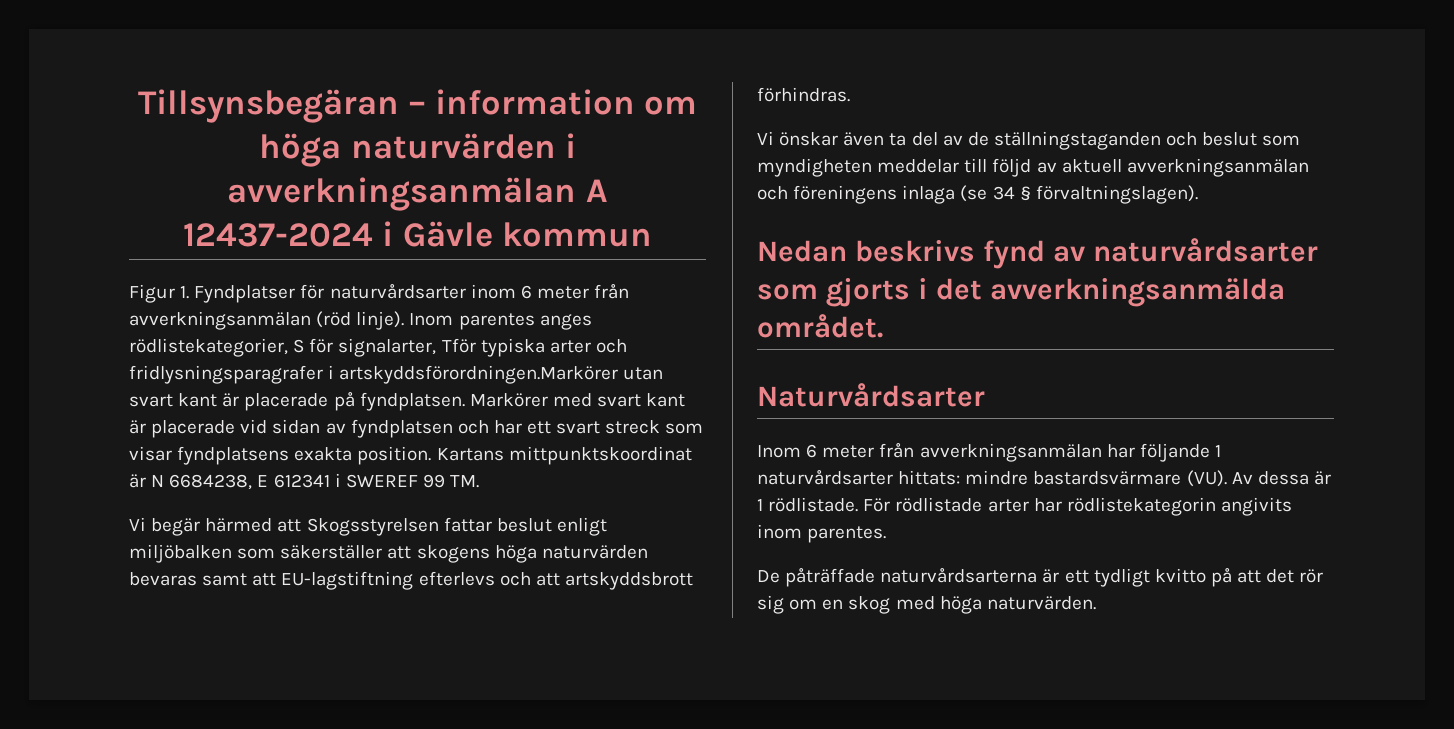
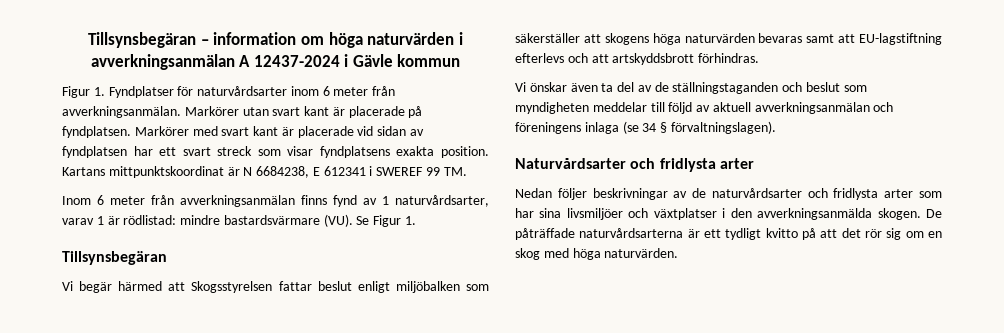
- Figur 1. Fyndplatser för naturvårdsarter inom 6 meter från avverkningsanmälan (röd linje). Inom parentes anges rödlistekategorier, S för signalarter, Tför typiska arter och fridlysningsparagrafer i artskyddsförordningen.Markörer utan svart kant är placerade på fyndplatsen.
+ Figur 1. Fyndplatser för naturvårdsarter inom 6 meter från avverkningsanmälan. Markörer utan svart kant är placerade på fyndplatsen.
- Markörer med svart kant är placerade vid sidan av fyndplatsen och har ett svart streck som visar fyndplatsens exakta position.
+ Markörer med svart kant är placerade vid sidan av fyndplatsen har ett svart streck som visar fyndplatsens exakta position.
+ Inom 6 meter från avverkningsanmälan finns fynd av 1 naturvårdsarter, varav 1 är rödlistad: mindre bastardsvärmare (VU). Se Figur 1.
+ Tillsynsbegäran
- Nedan beskrivs fynd av naturvårdsarter som gjorts i det avverkningsanmälda området.
- Naturvårdsarter
- Inom 6 meter från avverkningsanmälan har följande 1 naturvårdsarter hittats: mindre bastardsvärmare (VU). Av dessa är 1 rödlistade. För rödlistade arter har rödlistekategorin angivits inom parentes.
- De påträffade naturvårdsarterna är ett tydligt kvitto på att det rör sig om en skog med höga naturvärden.
+ Naturvårdsarter och fridlysta arter
+ Nedan följer beskrivningar av de naturvårdsarter och fridlysta arter som har sina livsmiljöer och växtplatser i den avverkningsanmälda skogen. De påträffade naturvårdsarterna är ett tydligt kvitto på att det rör sig om en skog med höga naturvärden.

